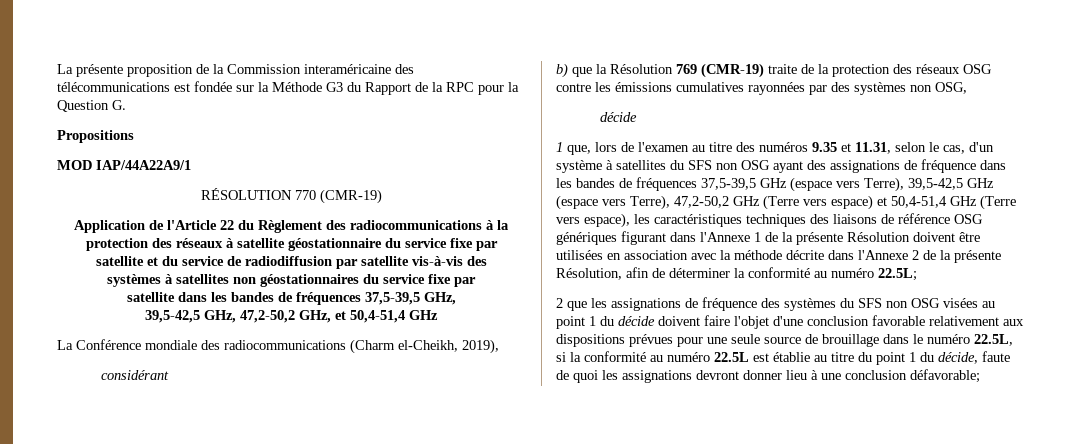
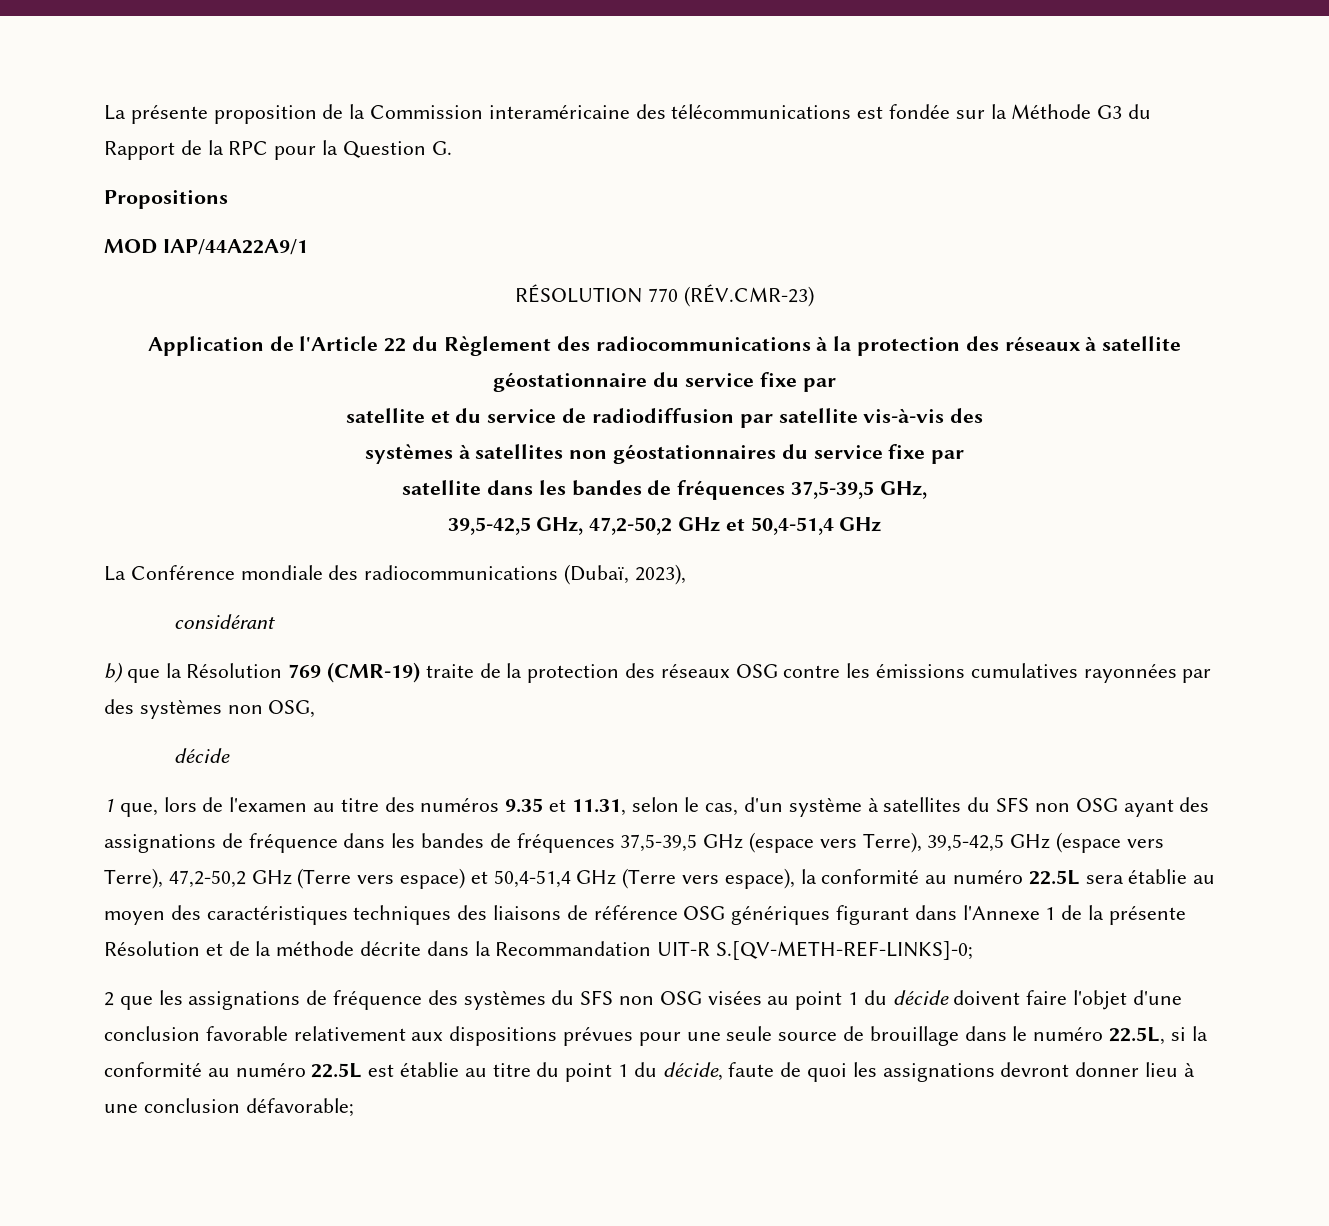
- RÉSOLUTION 770 (CMR-19)
+ RÉSOLUTION 770 (RÉV.CMR-23)
- 39,5-42,5 GHz, 47,2-50,2 GHz, et 50,4-51,4 GHz
+ 39,5-42,5 GHz, 47,2-50,2 GHz et 50,4-51,4 GHz
- La Conférence mondiale des radiocommunications (Charm el-Cheikh, 2019),
+ La Conférence mondiale des radiocommunications (Dubaï, 2023),
- 1 que, lors de l'examen au titre des numéros 9.35 et 11.31, selon le cas, d'un système à satellites du SFS non OSG ayant des assignations de fréquence dans les bandes de fréquences 37,5-39,5 GHz (espace vers Terre), 39,5-42,5 GHz (espace vers Terre), 47,2-50,2 GHz (Terre vers espace) et 50,4-51,4 GHz (Terre vers espace), les caractéristiques techniques des liaisons de référence OSG génériques figurant dans l'Annexe 1 de la présente Résolution doivent être utilisées en association avec la méthode décrite dans l'Annexe 2 de la présente Résolution, afin de déterminer la conformité au numéro 22.5L;
+ 1 que, lors de l'examen au titre des numéros 9.35 et 11.31, selon le cas, d'un système à satellites du SFS non OSG ayant des assignations de fréquence dans les bandes de fréquences 37,5-39,5 GHz (espace vers Terre), 39,5-42,5 GHz (espace vers Terre), 47,2-50,2 GHz (Terre vers espace) et 50,4-51,4 GHz (Terre vers espace), la conformité au numéro 22.5L sera établie au moyen des caractéristiques techniques des liaisons de référence OSG génériques figurant dans l'Annexe 1 de la présente Résolution et de la méthode décrite dans la Recommandation UIT-R S.[QV-METH-REF-LINKS]-0;

